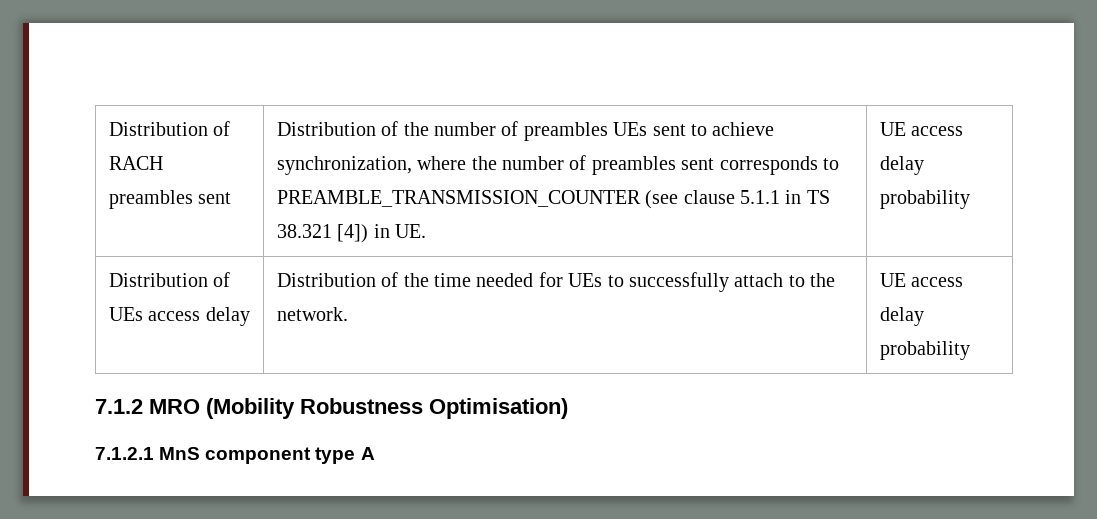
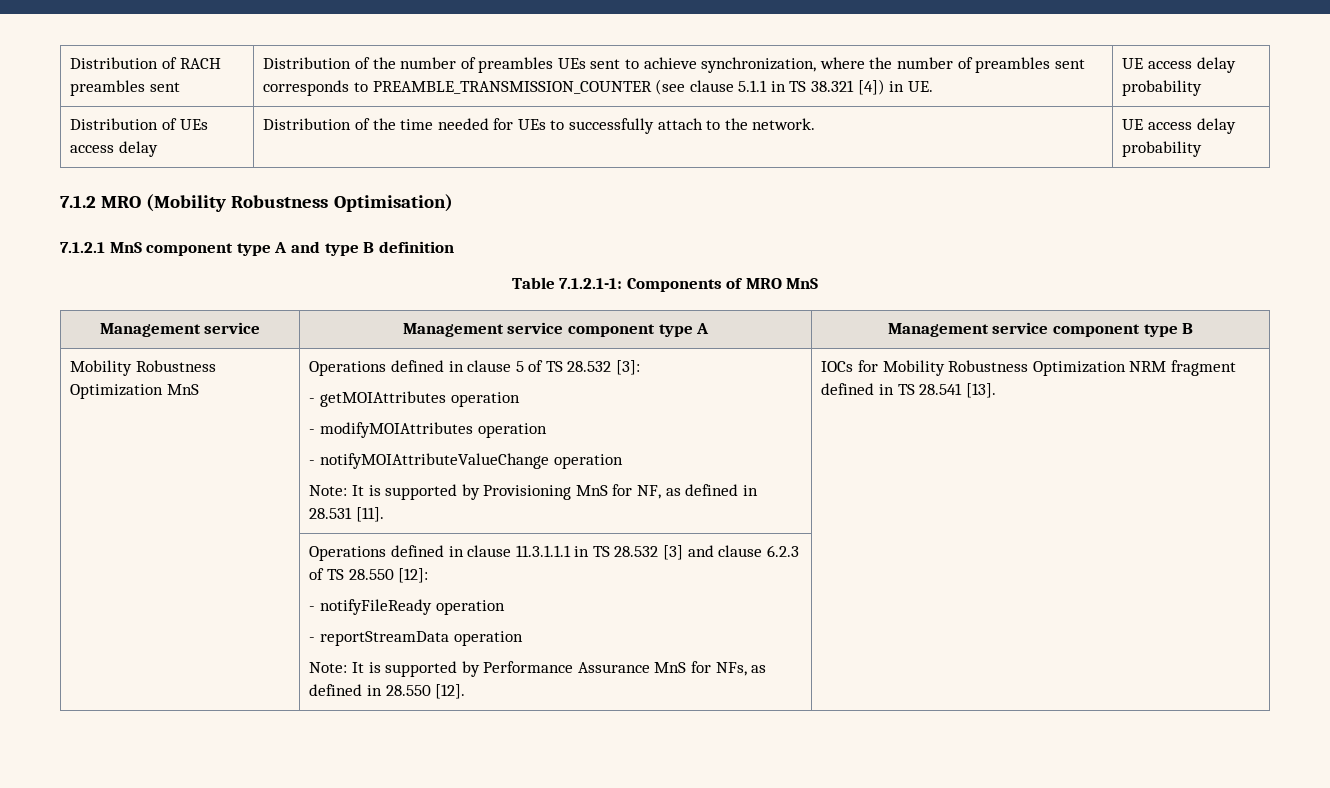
- 7.1.2.1 MnS component type A
+ 7.1.2.1 MnS component type A and type B definition
+ Table 7.1.2.1-1: Components of MRO MnS
+ Management service | Management service component type A | Management service component type B
+ Mobility Robustness Optimization MnS | Operations defined in clause 5 of TS 28.532 [3]:
+ - getMOIAttributes operation
+ - modifyMOIAttributes operation
+ - notifyMOIAttributeValueChange operation
+ Note: It is supported by Provisioning MnS for NF, as defined in 28.531 [11]. | IOCs for Mobility Robustness Optimization NRM fragment defined in TS 28.541 [13].
+ | Operations defined in clause 11.3.1.1.1 in TS 28.532 [3] and clause 6.2.3 of TS 28.550 [12]:
+ - notifyFileReady operation
+ - reportStreamData operation
+ Note: It is supported by Performance Assurance MnS for NFs, as defined in 28.550 [12]. |

